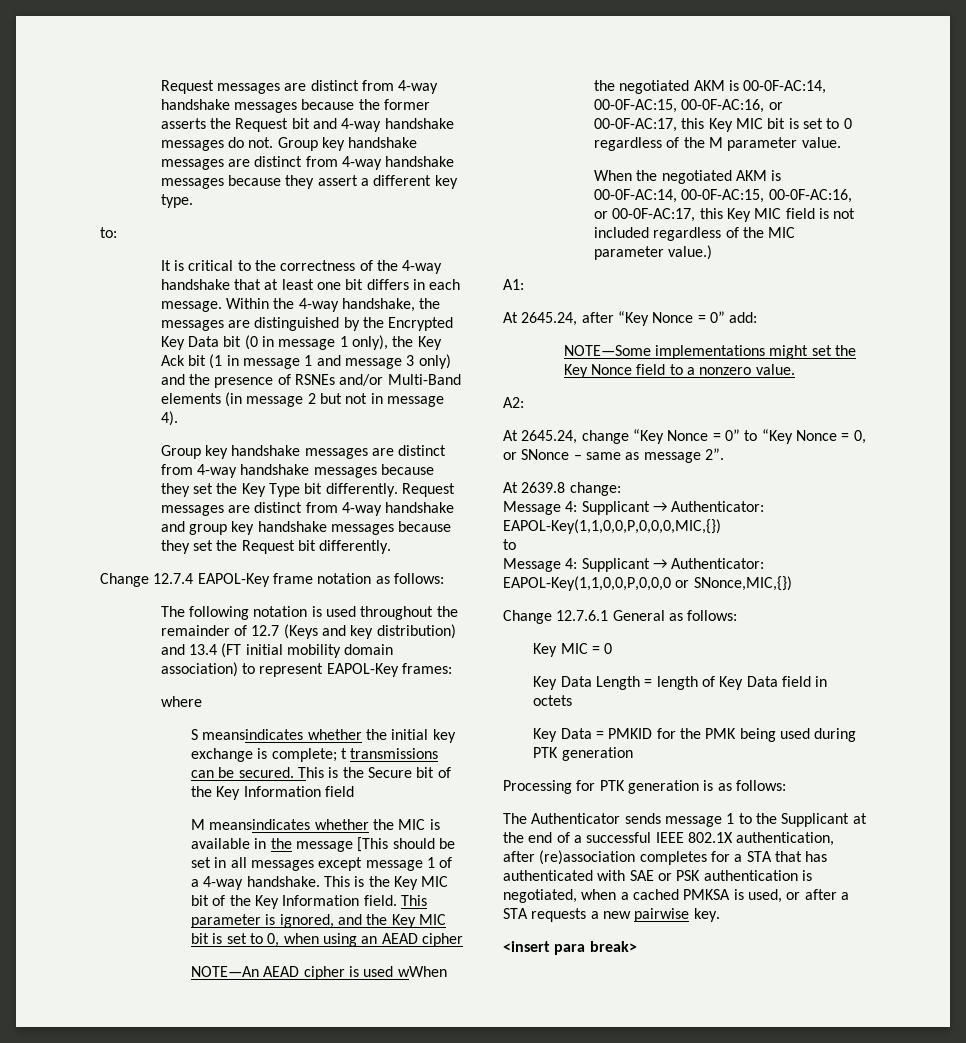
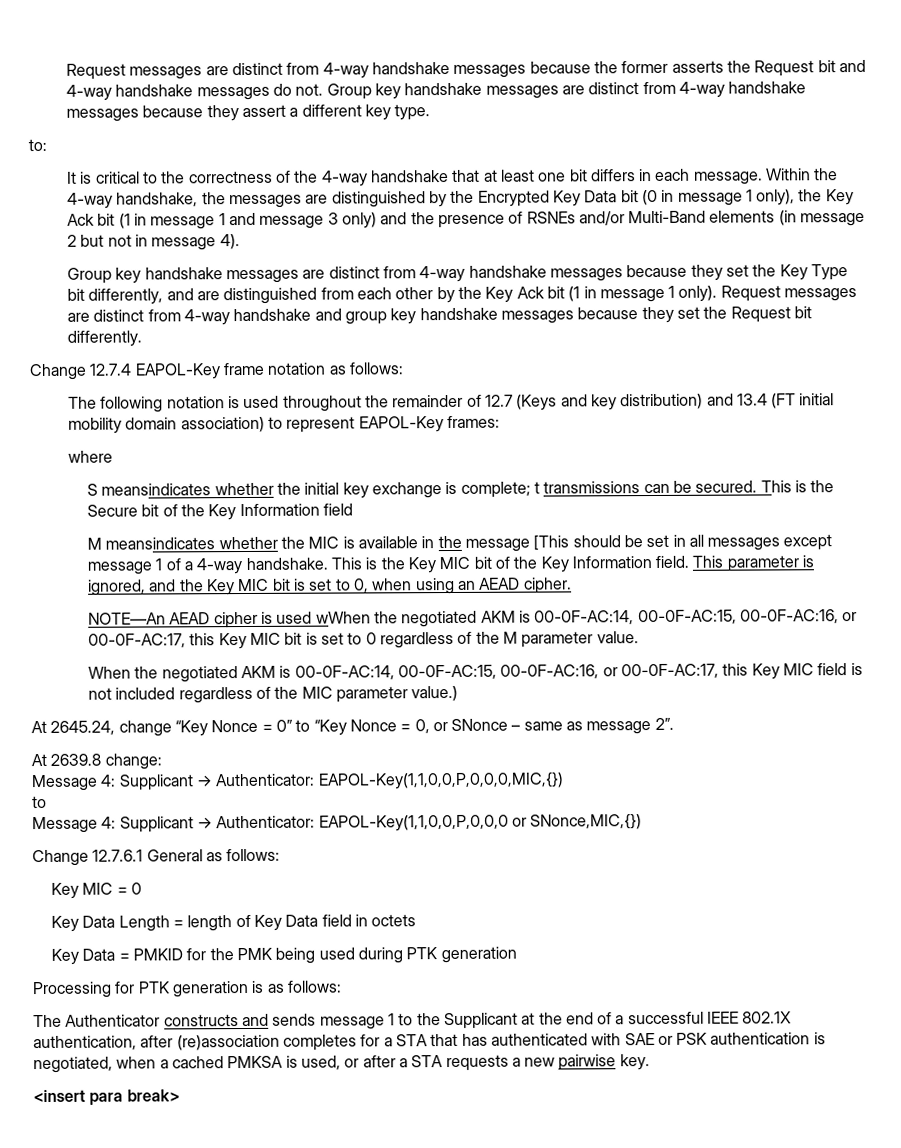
- Group key handshake messages are distinct from 4-way handshake messages because they set the Key Type bit differently.
+ Group key handshake messages are distinct from 4-way handshake messages because they set the Key Type bit differently, and are distinguished from each other by the Key Ack bit (1 in message 1 only).
- This parameter is ignored, and the Key MIC bit is set to 0, when using an AEAD cipher
+ This parameter is ignored, and the Key MIC bit is set to 0, when using an AEAD cipher.
- A1:
- At 2645.24, after “Key Nonce = 0” add:
- NOTE—Some implementations might set the Key Nonce field to a nonzero value.
- A2:
- The Authenticator sends message 1 to the Supplicant at the end of a successful IEEE 802.1X authentication, after (re)association completes for a STA that has authenticated with SAE or PSK authentication is negotiated, when a cached PMKSA is used, or after a STA requests a new pairwise key.
+ The Authenticator constructs and sends message 1 to the Supplicant at the end of a successful IEEE 802.1X authentication, after (re)association completes for a STA that has authenticated with SAE or PSK authentication is negotiated, when a cached PMKSA is used, or after a STA requests a new pairwise key.

